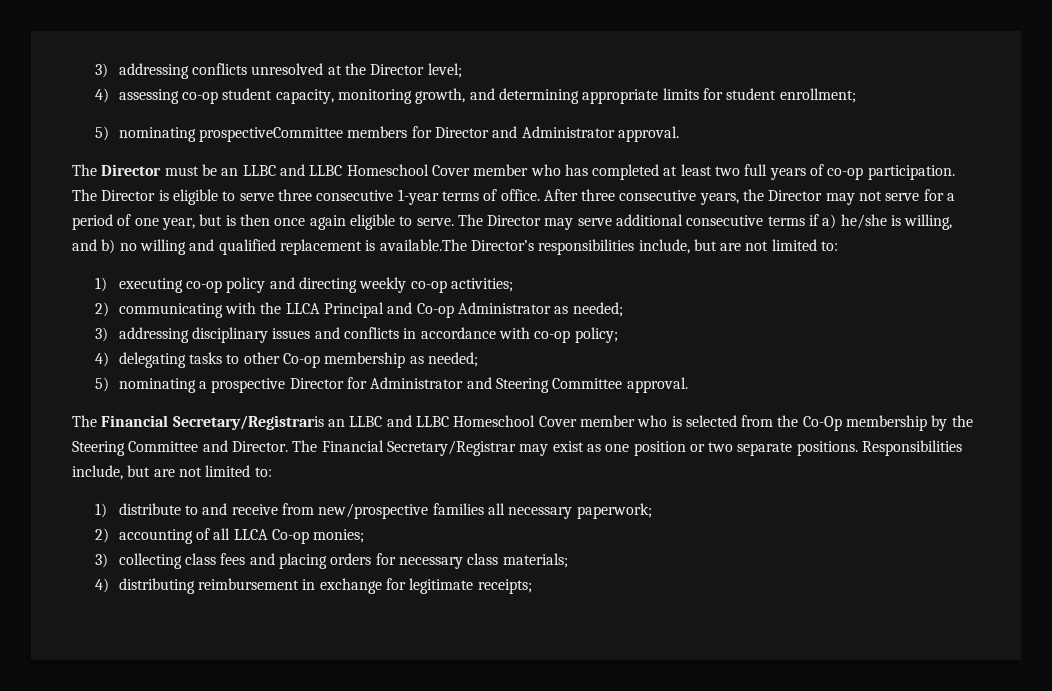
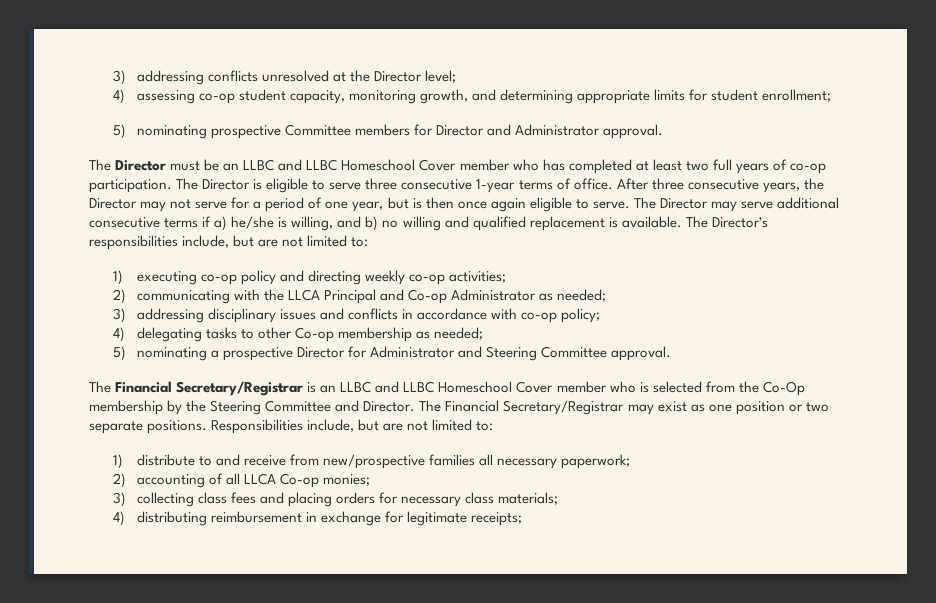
- 5) nominating prospectiveCommittee members for Director and Administrator approval.
+ 5) nominating prospective Committee members for Director and Administrator approval.
- The Director may serve additional consecutive terms if a) he/she is willing, and b) no willing and qualified replacement is available.The Director’s responsibilities include, but are not limited to:
+ The Director may serve additional consecutive terms if a) he/she is willing, and b) no willing and qualified replacement is available. The Director’s responsibilities include, but are not limited to:
- The Financial Secretary/Registraris an LLBC and LLBC Homeschool Cover member who is selected from the Co-Op membership by the Steering Committee and Director.
+ The Financial Secretary/Registrar is an LLBC and LLBC Homeschool Cover member who is selected from the Co-Op membership by the Steering Committee and Director.

